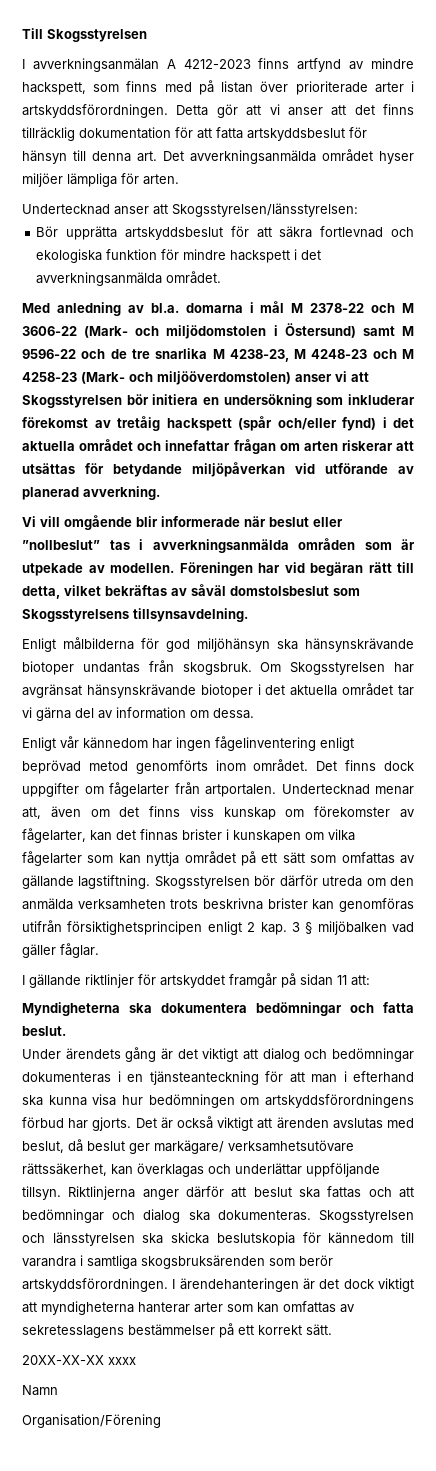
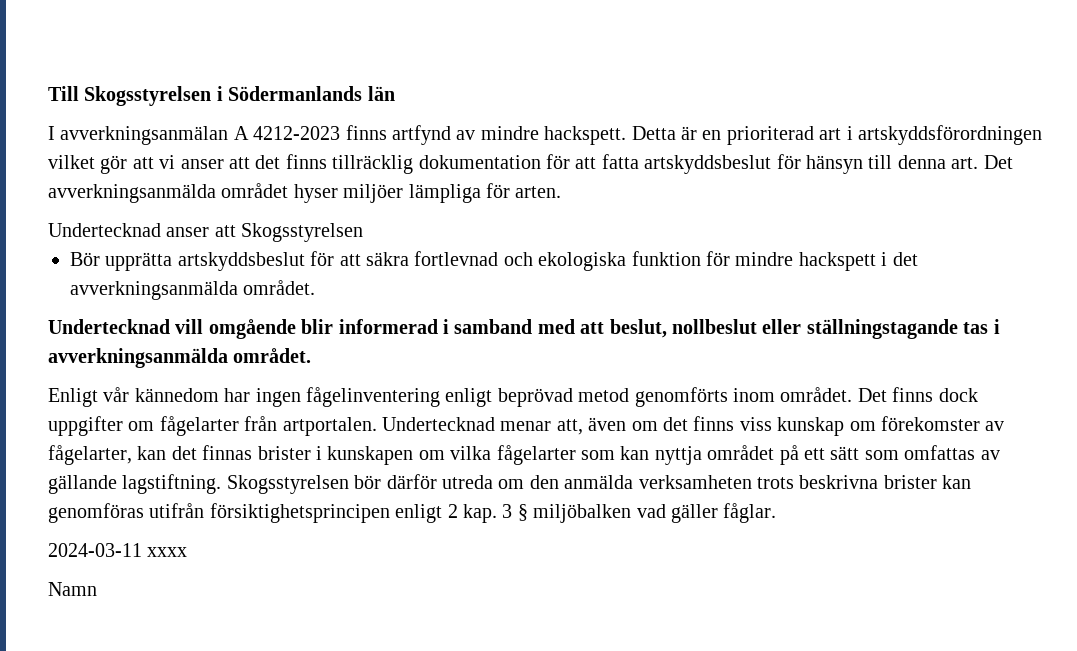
- Till Skogsstyrelsen
+ Till Skogsstyrelsen i Södermanlands län
- I avverkningsanmälan A 4212-2023 finns artfynd av mindre hackspett, som finns med på listan över prioriterade arter i artskyddsförordningen. Detta gör att vi anser att det finns tillräcklig dokumentation för att fatta artskyddsbeslut för hänsyn till denna art. Det avverkningsanmälda området hyser miljöer lämpliga för arten.
+ I avverkningsanmälan A 4212-2023 finns artfynd av mindre hackspett. Detta är en prioriterad art i artskyddsförordningen vilket gör att vi anser att det finns tillräcklig dokumentation för att fatta artskyddsbeslut för hänsyn till denna art. Det avverkningsanmälda området hyser miljöer lämpliga för arten.
- Undertecknad anser att Skogsstyrelsen/länsstyrelsen:
+ Undertecknad anser att Skogsstyrelsen
- Med anledning av bl.a. domarna i mål M 2378-22 och M 3606-22 (Mark- och miljödomstolen i Östersund) samt M 9596-22 och de tre snarlika M 4238-23, M 4248-23 och M 4258-23 (Mark- och miljööverdomstolen) anser vi att Skogsstyrelsen bör initiera en undersökning som inkluderar förekomst av tretåig hackspett (spår och/eller fynd) i det aktuella området och innefattar frågan om arten riskerar att utsättas för betydande miljöpåverkan vid utförande av planerad avverkning.
- Vi vill omgående blir informerade när beslut eller ”nollbeslut” tas i avverkningsanmälda områden som är utpekade av modellen. Föreningen har vid begäran rätt till detta, vilket bekräftas av såväl domstolsbeslut som Skogsstyrelsens tillsynsavdelning.
- Enligt målbilderna för god miljöhänsyn ska hänsynskrävande biotoper undantas från skogsbruk. Om Skogsstyrelsen har avgränsat hänsynskrävande biotoper i det aktuella området tar vi gärna del av information om dessa.
+ Undertecknad vill omgående blir informerad i samband med att beslut, nollbeslut eller ställningstagande tas i avverkningsanmälda området.
- I gällande riktlinjer för artskyddet framgår på sidan 11 att:
- Myndigheterna ska dokumentera bedömningar och fatta beslut.
- Under ärendets gång är det viktigt att dialog och bedömningar dokumenteras i en tjänsteanteckning för att man i efterhand ska kunna visa hur bedömningen om artskyddsförordningens förbud har gjorts. Det är också viktigt att ärenden avslutas med beslut, då beslut ger markägare/ verksamhetsutövare rättssäkerhet, kan överklagas och underlättar uppföljande tillsyn. Riktlinjerna anger därför att beslut ska fattas och att bedömningar och dialog ska dokumenteras. Skogsstyrelsen och länsstyrelsen ska skicka beslutskopia för kännedom till varandra i samtliga skogsbruksärenden som berör artskyddsförordningen. I ärendehanteringen är det dock viktigt att myndigheterna hanterar arter som kan omfattas av sekretesslagens bestämmelser på ett korrekt sätt.
- 20XX-XX-XX xxxx
+ 2024-03-11 xxxx
- Organisation/Förening

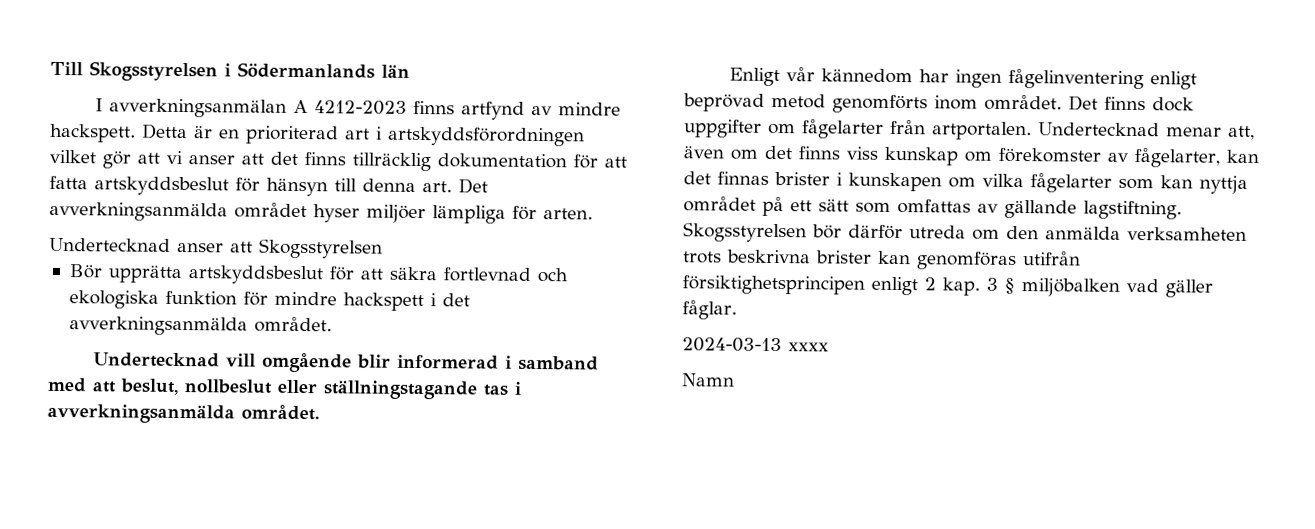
- 2024-03-11 xxxx
+ 2024-03-13 xxxx

